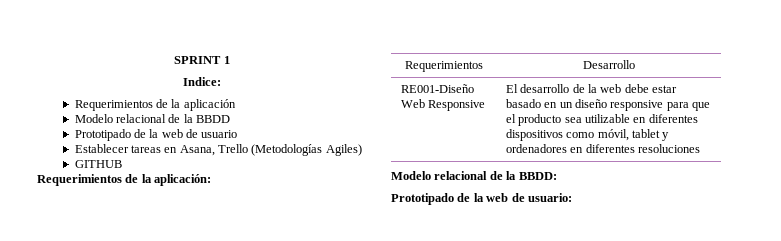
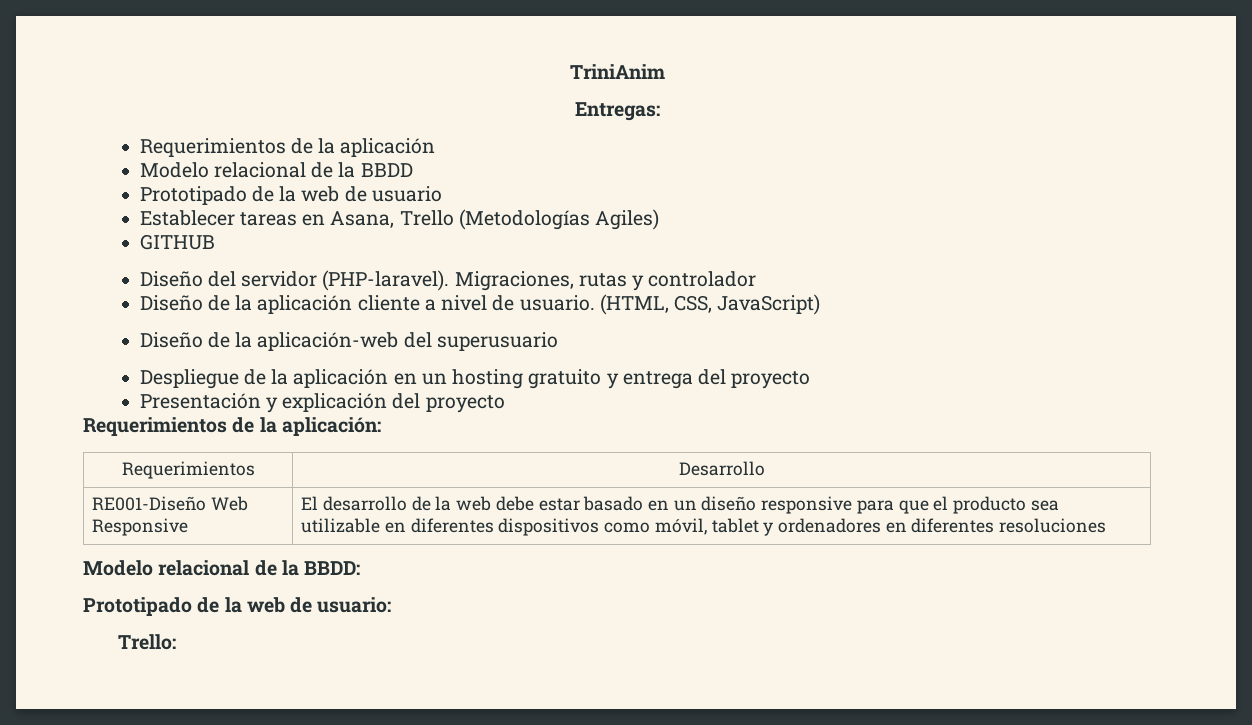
- SPRINT 1
- Indice:
+ TriniAnim
+ Entregas:
+ Diseño del servidor (PHP-laravel). Migraciones, rutas y controlador
+ Diseño de la aplicación cliente a nivel de usuario. (HTML, CSS, JavaScript)
+ Diseño de la aplicación-web del superusuario
+ Despliegue de la aplicación en un hosting gratuito y entrega del proyecto
+ Presentación y explicación del proyecto
+ Trello:

